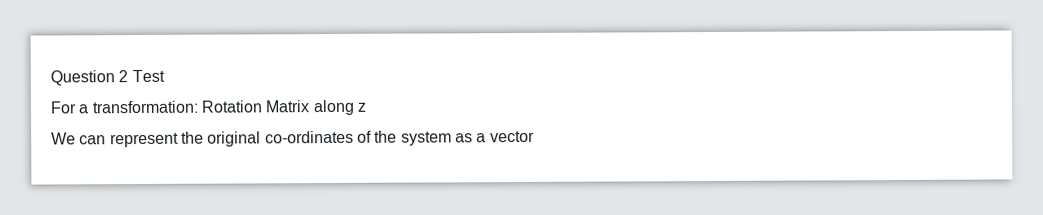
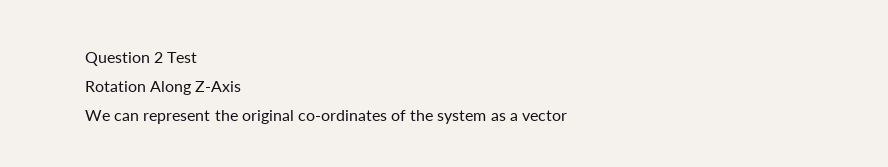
- For a transformation: Rotation Matrix along z
+ Rotation Along Z-Axis

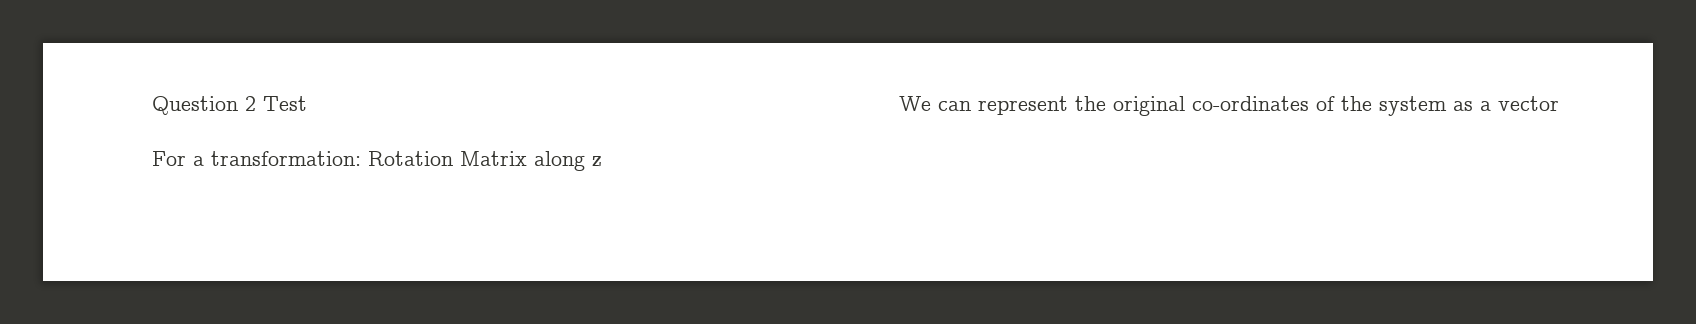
- Rotation Along Z-Axis
+ For a transformation: Rotation Matrix along z

